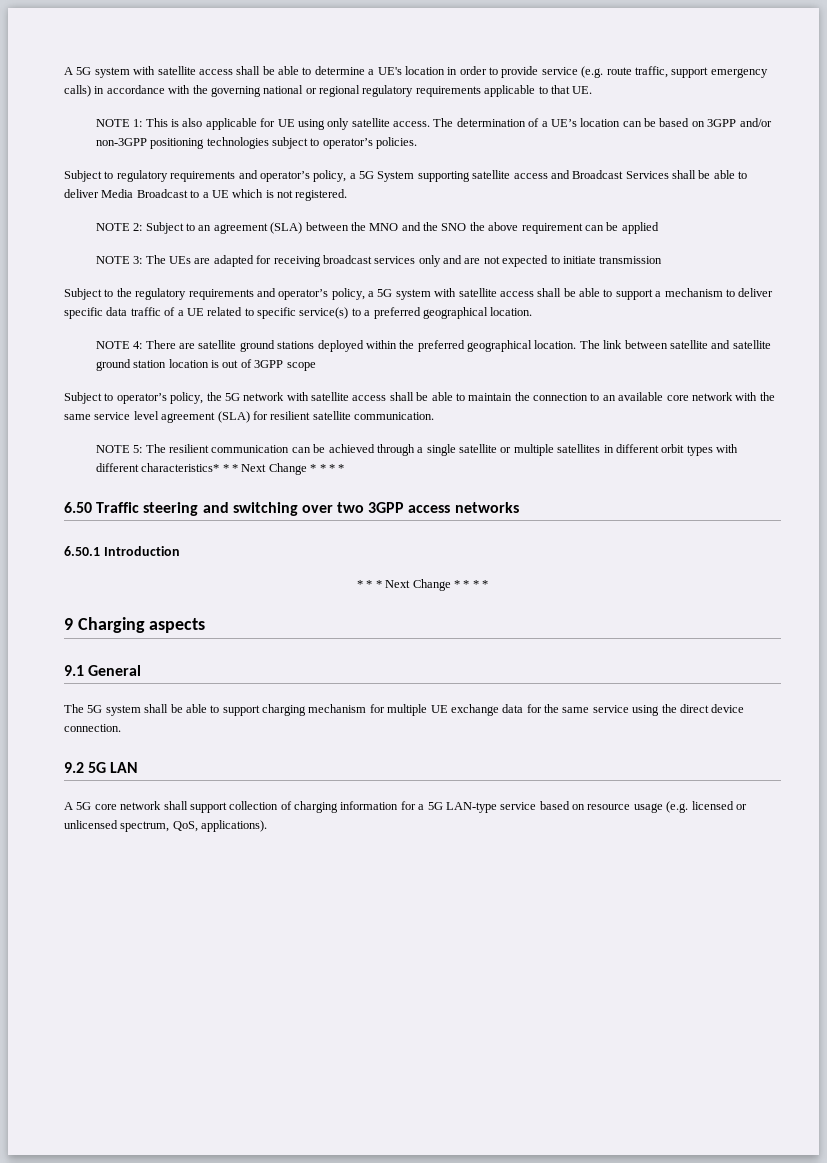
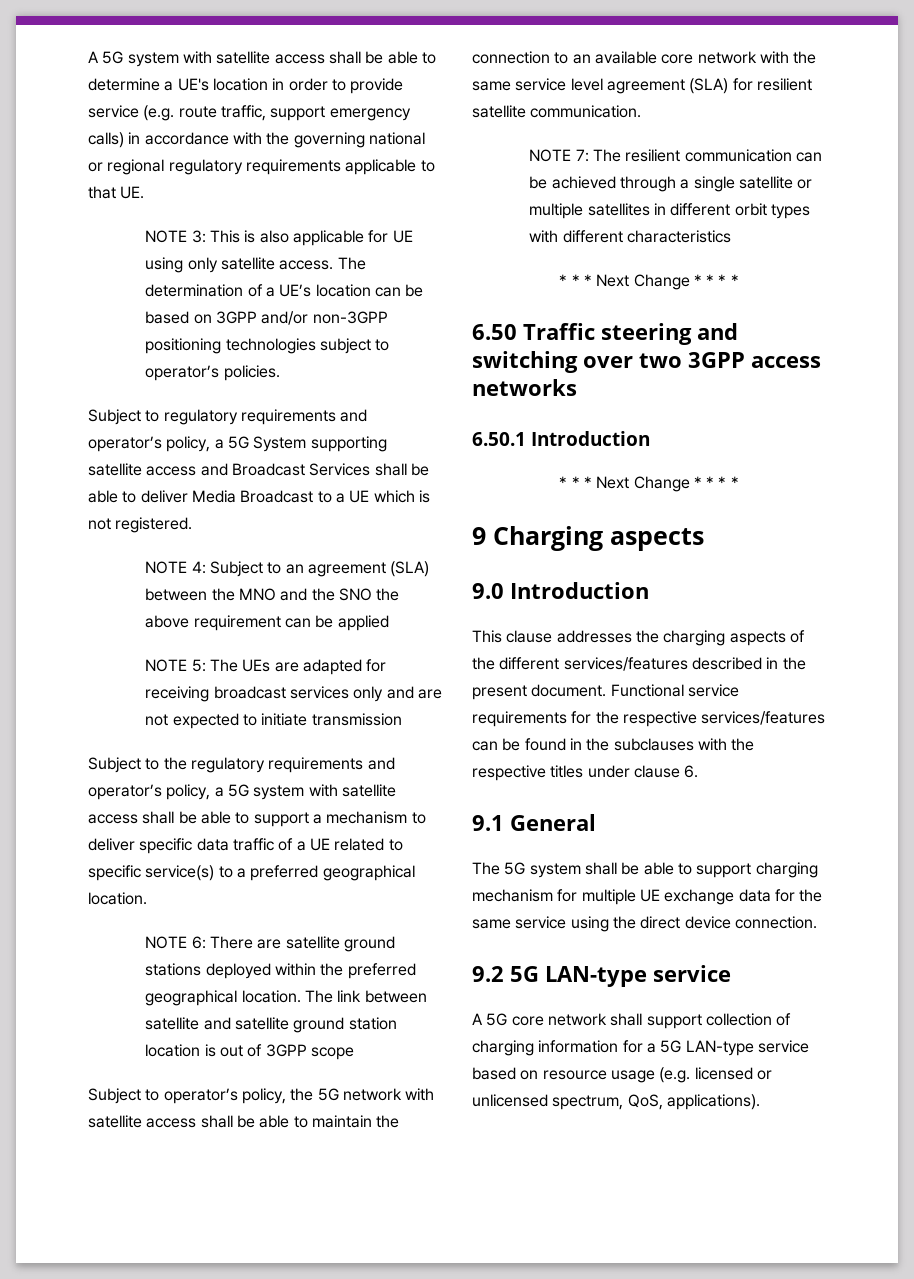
- NOTE 1: This is also applicable for UE using only satellite access.
+ NOTE 3: This is also applicable for UE using only satellite access.
- NOTE 2: Subject to an agreement (SLA) between the MNO and the SNO the above requirement can be applied
+ NOTE 4: Subject to an agreement (SLA) between the MNO and the SNO the above requirement can be applied
- NOTE 3: The UEs are adapted for receiving broadcast services only and are not expected to initiate transmission
+ NOTE 5: The UEs are adapted for receiving broadcast services only and are not expected to initiate transmission
- NOTE 4: There are satellite ground stations deployed within the preferred geographical location.
+ NOTE 6: There are satellite ground stations deployed within the preferred geographical location.
- NOTE 5: The resilient communication can be achieved through a single satellite or multiple satellites in different orbit types with different characteristics* * * Next Change * * * *
+ NOTE 7: The resilient communication can be achieved through a single satellite or multiple satellites in different orbit types with different characteristics
+ * * * Next Change * * * *
+ 9.0 Introduction
+ This clause addresses the charging aspects of the different services/features described in the present document. Functional service requirements for the respective services/features can be found in the subclauses with the respective titles under clause 6.
- 9.2 5G LAN
+ 9.2 5G LAN-type service

